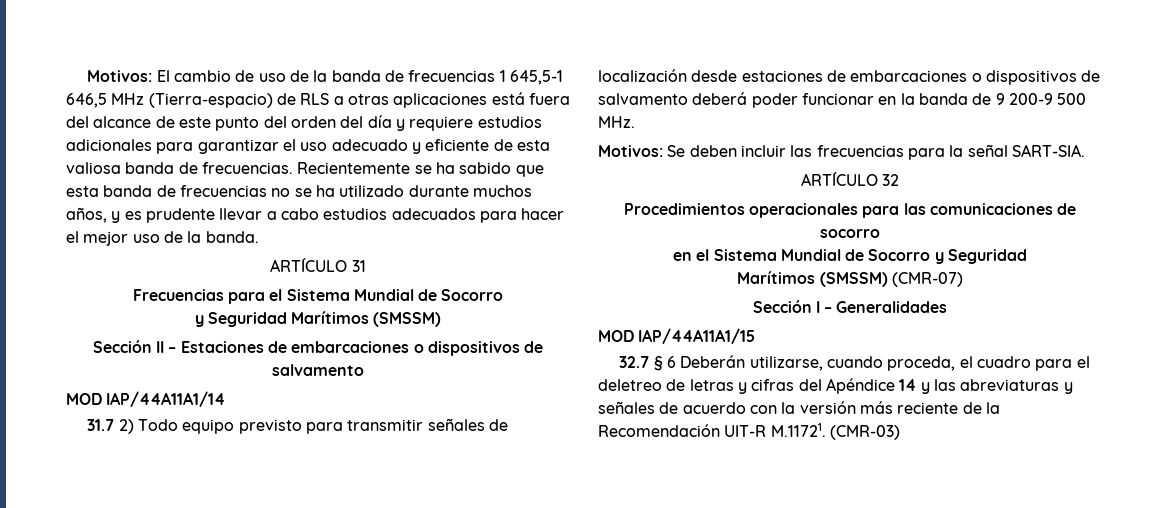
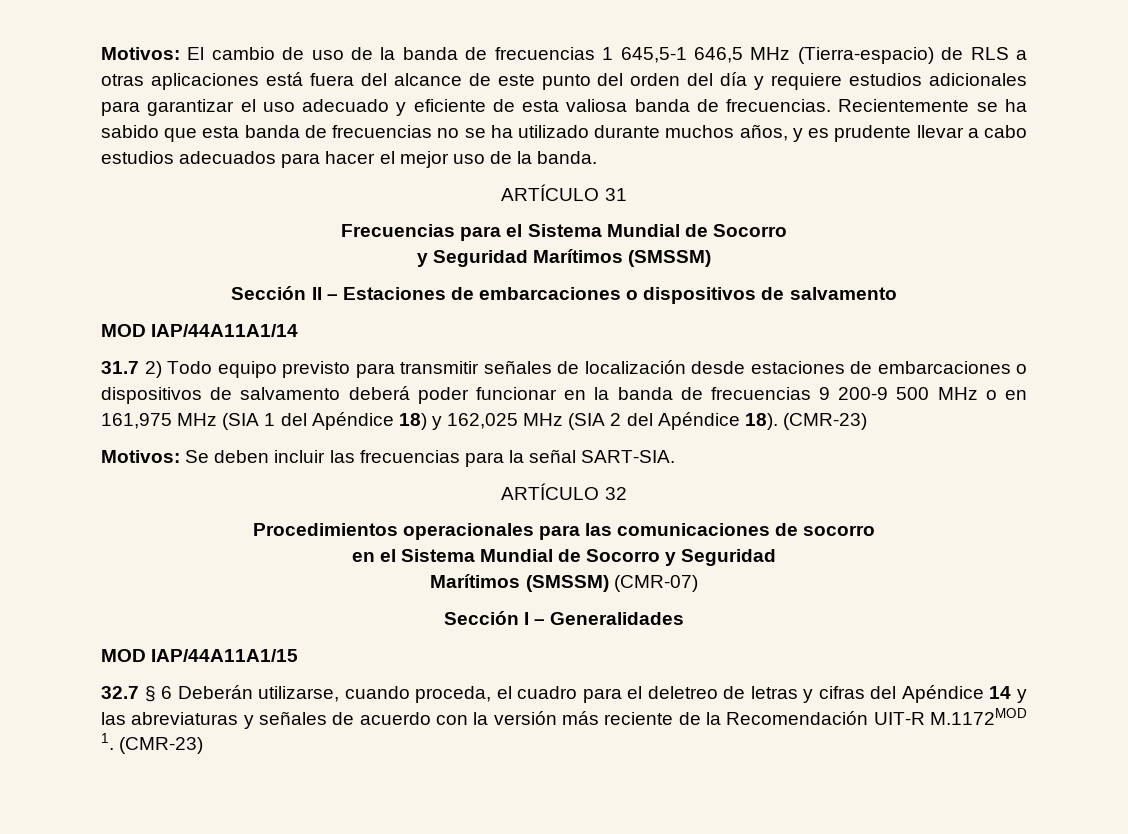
- 31.7 2) Todo equipo previsto para transmitir señales de localización desde estaciones de embarcaciones o dispositivos de salvamento deberá poder funcionar en la banda de 9 200-9 500 MHz.
+ 31.7 2) Todo equipo previsto para transmitir señales de localización desde estaciones de embarcaciones o dispositivos de salvamento deberá poder funcionar en la banda de frecuencias 9 200-9 500 MHz o en 161,975 MHz (SIA 1 del Apéndice 18) y 162,025 MHz (SIA 2 del Apéndice 18). (CMR-23)
- 32.7 § 6 Deberán utilizarse, cuando proceda, el cuadro para el deletreo de letras y cifras del Apéndice 14 y las abreviaturas y señales de acuerdo con la versión más reciente de la Recomendación UIT-R M.11721. (CMR-03)
+ 32.7 § 6 Deberán utilizarse, cuando proceda, el cuadro para el deletreo de letras y cifras del Apéndice 14 y las abreviaturas y señales de acuerdo con la versión más reciente de la Recomendación UIT-R M.1172MOD 1. (CMR-23)

